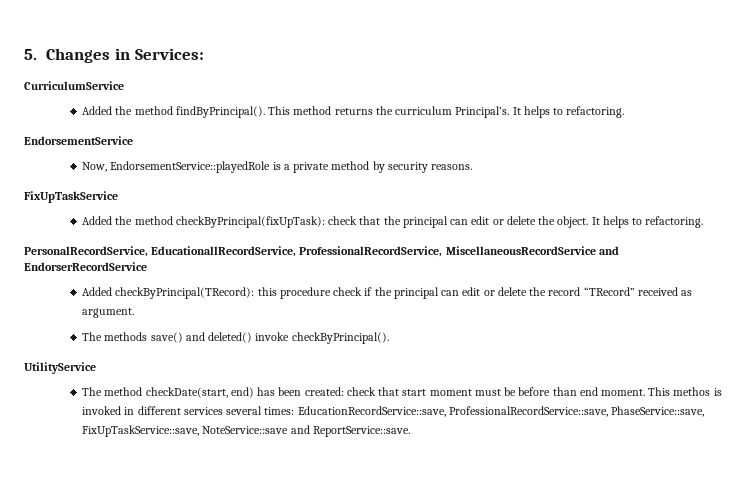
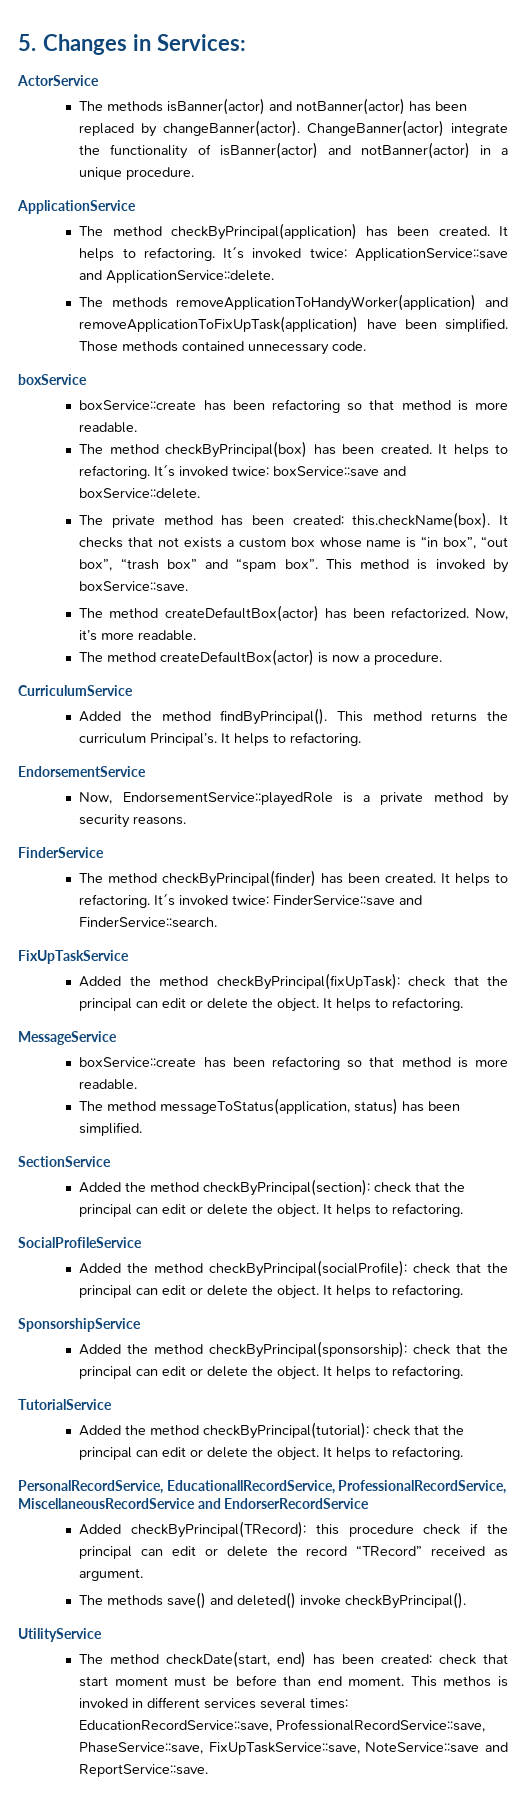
+ ActorService
+ The methods isBanner(actor) and notBanner(actor) has been replaced by changeBanner(actor). ChangeBanner(actor) integrate the functionality of isBanner(actor) and notBanner(actor) in a unique procedure.
+ ApplicationService
+ The method checkByPrincipal(application) has been created. It helps to refactoring. It´s invoked twice: ApplicationService::save and ApplicationService::delete.
+ The methods removeApplicationToHandyWorker(application) and removeApplicationToFixUpTask(application) have been simplified. Those methods contained unnecessary code.
+ boxService
+ boxService::create has been refactoring so that method is more readable.
+ The method checkByPrincipal(box) has been created. It helps to refactoring. It´s invoked twice: boxService::save and boxService::delete.
+ The private method has been created: this.checkName(box). It checks that not exists a custom box whose name is “in box”, “out box”, “trash box” and “spam box”. This method is invoked by boxService::save.
+ The method createDefaultBox(actor) has been refactorized. Now, it’s more readable.
+ The method createDefaultBox(actor) is now a procedure.
+ FinderService
+ The method checkByPrincipal(finder) has been created. It helps to refactoring. It´s invoked twice: FinderService::save and FinderService::search.
+ MessageService
+ boxService::create has been refactoring so that method is more readable.
+ The method messageToStatus(application, status) has been simplified.
+ SectionService
+ Added the method checkByPrincipal(section): check that the principal can edit or delete the object. It helps to refactoring.
+ SocialProfileService
+ Added the method checkByPrincipal(socialProfile): check that the principal can edit or delete the object. It helps to refactoring.
+ SponsorshipService
+ Added the method checkByPrincipal(sponsorship): check that the principal can edit or delete the object. It helps to refactoring.
+ TutorialService
+ Added the method checkByPrincipal(tutorial): check that the principal can edit or delete the object. It helps to refactoring.

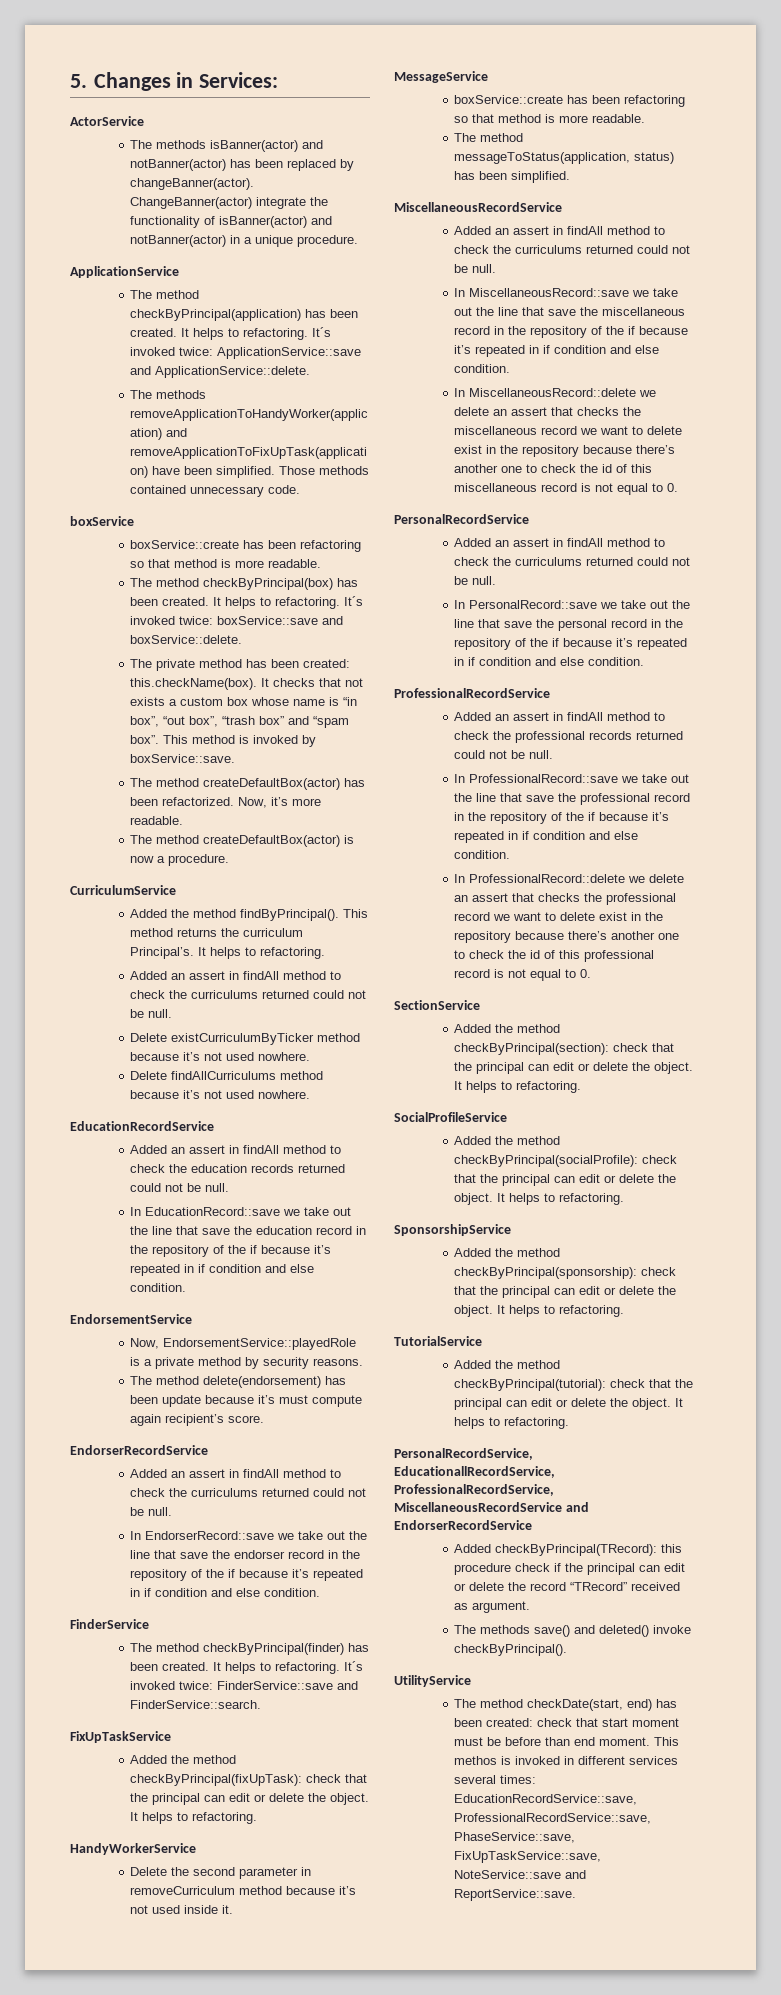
  This method returns the curriculum Principal’s. It helps to refactoring.
+ Added an assert in findAll method to check the curriculums returned could not be null.
+ Delete existCurriculumByTicker method because it’s not used nowhere.
+ Delete findAllCurriculums method because it’s not used nowhere.
+ EducationRecordService
+ Added an assert in findAll method to check the education records returned could not be null.
+ In EducationRecord::save we take out the line that save the education record in the repository of the if because it’s repeated in if condition and else condition.
+ The method delete(endorsement) has been update because it’s must compute again recipient’s score.
+ EndorserRecordService
+ Added an assert in findAll method to check the curriculums returned could not be null.
+ In EndorserRecord::save we take out the line that save the endorser record in the repository of the if because it’s repeated in if condition and else condition.
+ HandyWorkerService
+ Delete the second parameter in removeCurriculum method because it’s not used inside it.
  The method messageToStatus(application, status) has been simplified.
+ MiscellaneousRecordService
+ Added an assert in findAll method to check the curriculums returned could not be null.
+ In MiscellaneousRecord::save we take out the line that save the miscellaneous record in the repository of the if because it’s repeated in if condition and else condition.
+ In MiscellaneousRecord::delete we delete an assert that checks the miscellaneous record we want to delete exist in the repository because there’s another one to check the id of this miscellaneous record is not equal to 0.
+ PersonalRecordService
+ Added an assert in findAll method to check the curriculums returned could not be null.
+ In PersonalRecord::save we take out the line that save the personal record in the repository of the if because it’s repeated in if condition and else condition.
+ ProfessionalRecordService
+ Added an assert in findAll method to check the professional records returned could not be null.
+ In ProfessionalRecord::save we take out the line that save the professional record in the repository of the if because it’s repeated in if condition and else condition.
+ In ProfessionalRecord::delete we delete an assert that checks the professional record we want to delete exist in the repository because there’s another one to check the id of this professional record is not equal to 0.

